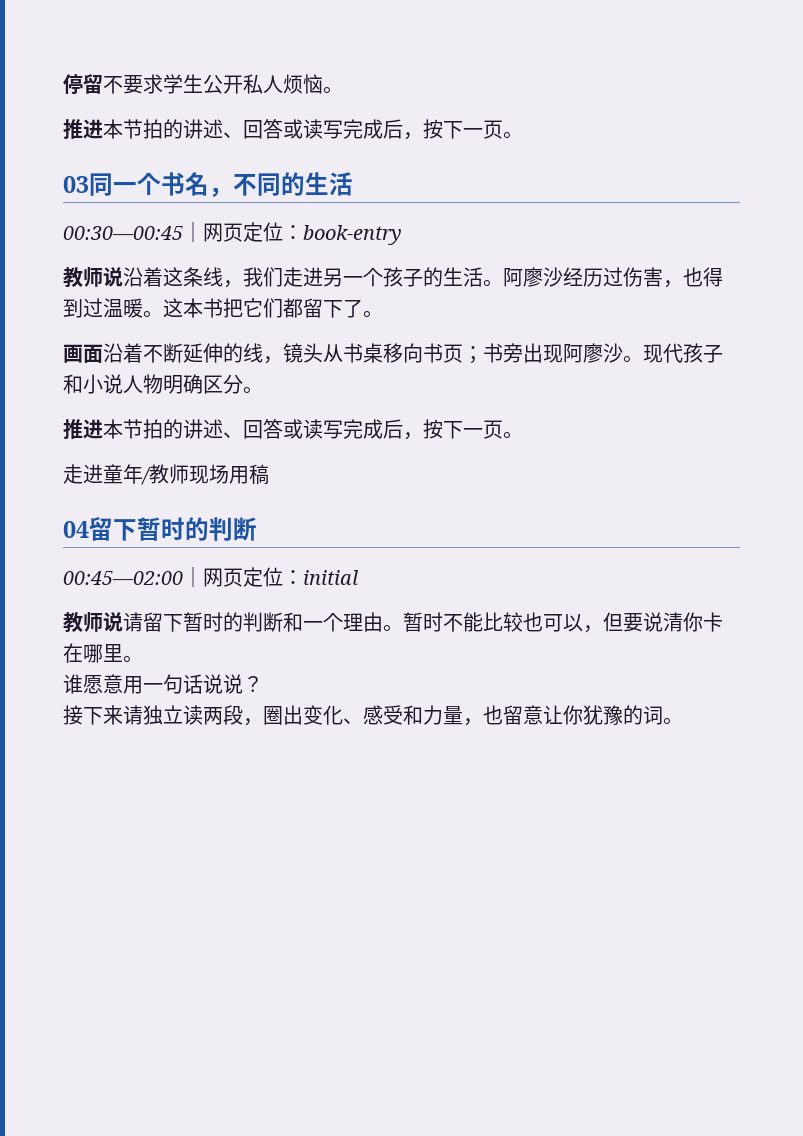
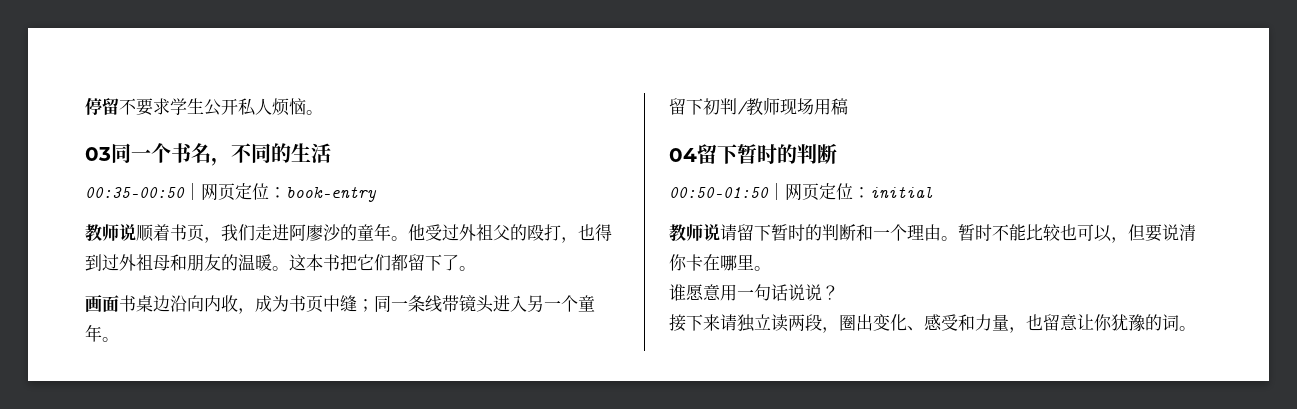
  停留不要求学生公开私人烦恼。
- 推进本节拍的讲述、回答或读写完成后，按下一页。
- 00:30—00:45｜网页定位：book-entry
+ 00:35—00:50｜网页定位：book-entry
- 教师说沿着这条线，我们走进另一个孩子的生活。阿廖沙经历过伤害，也得到过温暖。
+ 教师说顺着书页，我们走进阿廖沙的童年。他受过外祖父的殴打，也得到过外祖母和朋友的温暖。
- 画面沿着不断延伸的线，镜头从书桌移向书页；书旁出现阿廖沙。现代孩子和小说人物明确区分。
- 推进本节拍的讲述、回答或读写完成后，按下一页。
- 走进童年/教师现场用稿
+ 画面书桌边沿向内收，成为书页中缝；同一条线带镜头进入另一个童年。
+ 留下初判/教师现场用稿
- 00:45—02:00｜网页定位：initial
+ 00:50—01:50｜网页定位：initial

